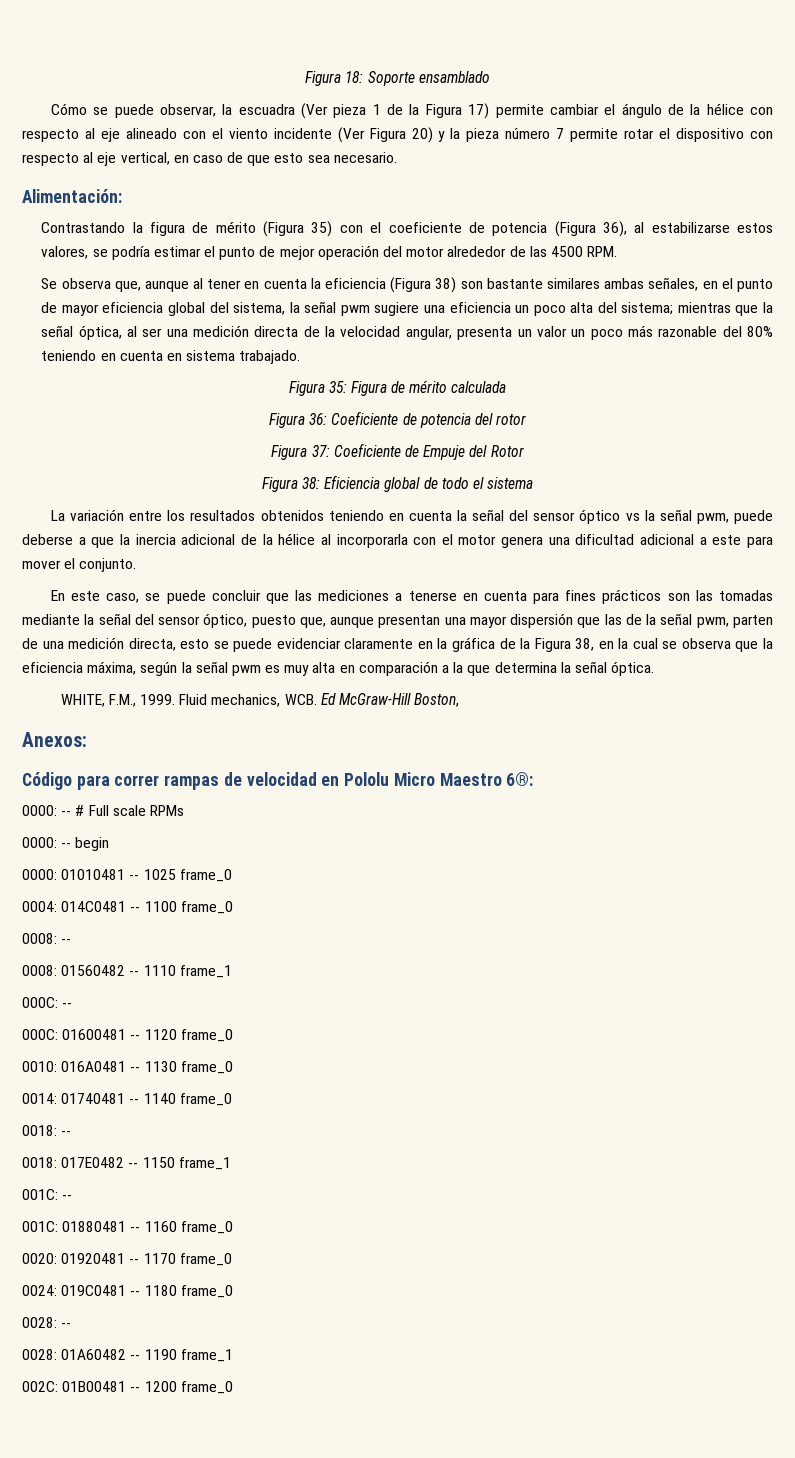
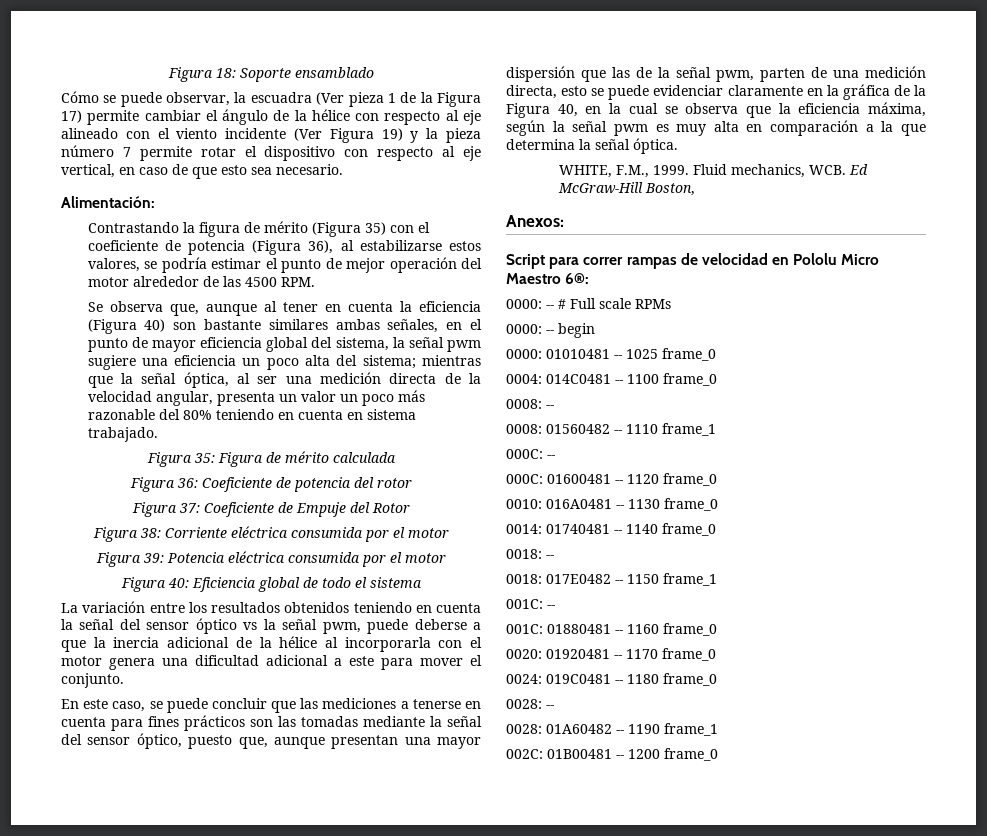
- Cómo se puede observar, la escuadra (Ver pieza 1 de la Figura 17) permite cambiar el ángulo de la hélice con respecto al eje alineado con el viento incidente (Ver Figura 20) y la pieza número 7 permite rotar el dispositivo con respecto al eje vertical, en caso de que esto sea necesario.
+ Cómo se puede observar, la escuadra (Ver pieza 1 de la Figura 17) permite cambiar el ángulo de la hélice con respecto al eje alineado con el viento incidente (Ver Figura 19) y la pieza número 7 permite rotar el dispositivo con respecto al eje vertical, en caso de que esto sea necesario.
- Se observa que, aunque al tener en cuenta la eficiencia (Figura 38) son bastante similares ambas señales, en el punto de mayor eficiencia global del sistema, la señal pwm sugiere una eficiencia un poco alta del sistema;
+ Se observa que, aunque al tener en cuenta la eficiencia (Figura 40) son bastante similares ambas señales, en el punto de mayor eficiencia global del sistema, la señal pwm sugiere una eficiencia un poco alta del sistema;
- Figura 38: Eficiencia global de todo el sistema
+ Figura 38: Corriente eléctrica consumida por el motor
+ Figura 39: Potencia eléctrica consumida por el motor
+ Figura 40: Eficiencia global de todo el sistema
- En este caso, se puede concluir que las mediciones a tenerse en cuenta para fines prácticos son las tomadas mediante la señal del sensor óptico, puesto que, aunque presentan una mayor dispersión que las de la señal pwm, parten de una medición directa, esto se puede evidenciar claramente en la gráfica de la Figura 38, en la cual se observa que la eficiencia máxima, según la señal pwm es muy alta en comparación a la que determina la señal óptica.
+ En este caso, se puede concluir que las mediciones a tenerse en cuenta para fines prácticos son las tomadas mediante la señal del sensor óptico, puesto que, aunque presentan una mayor dispersión que las de la señal pwm, parten de una medición directa, esto se puede evidenciar claramente en la gráfica de la Figura 40, en la cual se observa que la eficiencia máxima, según la señal pwm es muy alta en comparación a la que determina la señal óptica.
- Código para correr rampas de velocidad en Pololu Micro Maestro 6®:
+ Script para correr rampas de velocidad en Pololu Micro Maestro 6®:

